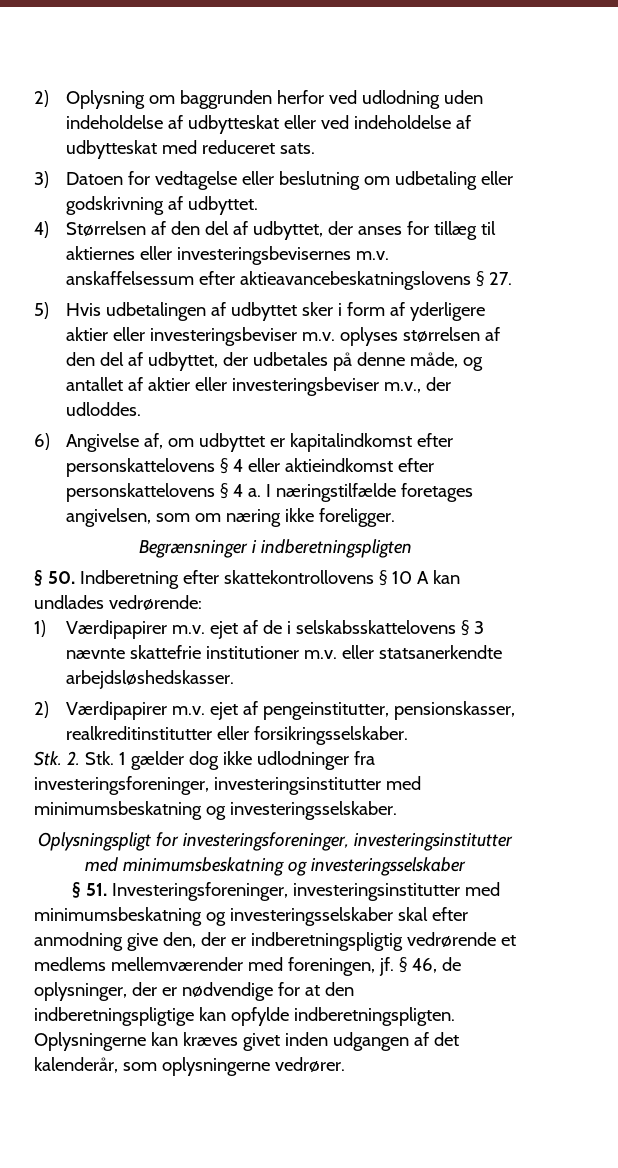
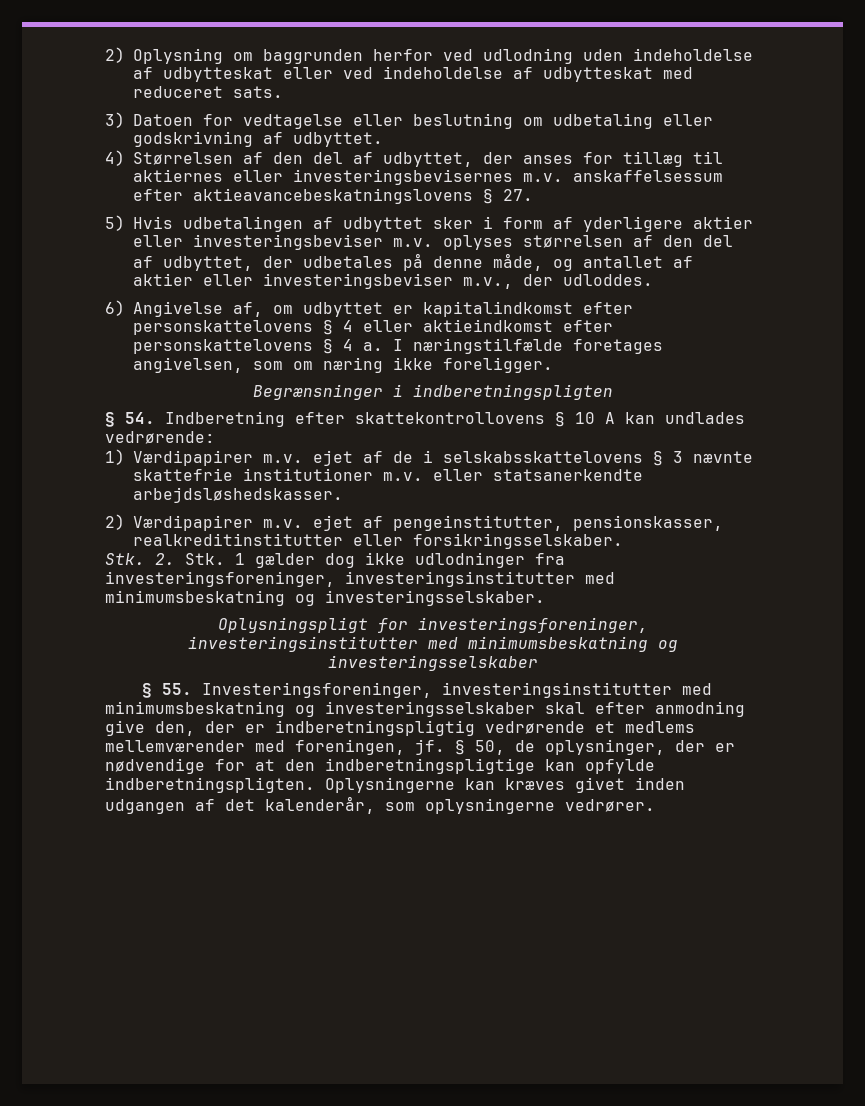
- § 50. Indberetning efter skattekontrollovens § 10 A kan undlades vedrørende:
+ § 54. Indberetning efter skattekontrollovens § 10 A kan undlades vedrørende:
- § 51. Investeringsforeninger, investeringsinstitutter med minimumsbeskatning og investeringsselskaber skal efter anmodning give den, der er indberetningspligtig vedrørende et medlems mellemværender med foreningen, jf.
+ § 55. Investeringsforeninger, investeringsinstitutter med minimumsbeskatning og investeringsselskaber skal efter anmodning give den, der er indberetningspligtig vedrørende et medlems mellemværender med foreningen, jf.
- § 46, de oplysninger, der er nødvendige for at den indberetningspligtige kan opfylde indberetningspligten.
+ § 50, de oplysninger, der er nødvendige for at den indberetningspligtige kan opfylde indberetningspligten.

